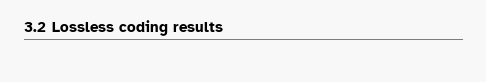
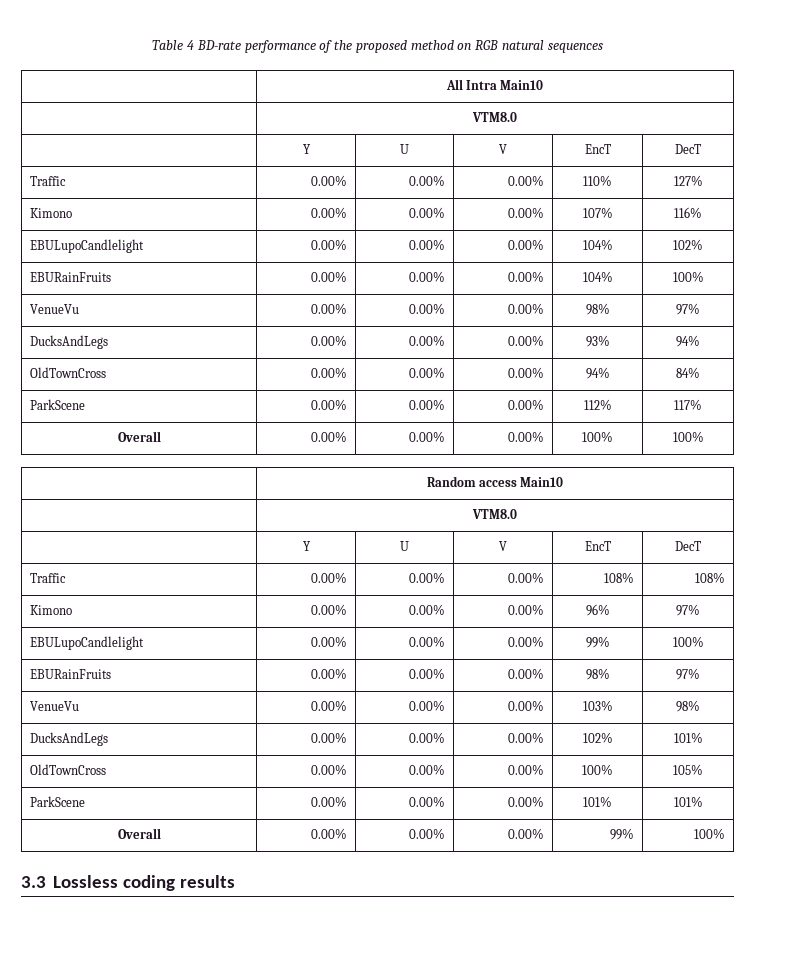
- 3.2 Lossless coding results
+ Table 4 BD-rate performance of the proposed method on RGB natural sequences
+ | All Intra Main10
+ | VTM8.0
+ | Y | U | V | EncT | DecT
+ Traffic | 0.00% | 0.00% | 0.00% | 110% | 127%
+ Kimono | 0.00% | 0.00% | 0.00% | 107% | 116%
+ EBULupoCandlelight | 0.00% | 0.00% | 0.00% | 104% | 102%
+ EBURainFruits | 0.00% | 0.00% | 0.00% | 104% | 100%
+ VenueVu | 0.00% | 0.00% | 0.00% | 98% | 97%
+ DucksAndLegs | 0.00% | 0.00% | 0.00% | 93% | 94%
+ OldTownCross | 0.00% | 0.00% | 0.00% | 94% | 84%
+ ParkScene | 0.00% | 0.00% | 0.00% | 112% | 117%
+ Overall | 0.00% | 0.00% | 0.00% | 100% | 100%
+ | Random access Main10
+ | VTM8.0
+ | Y | U | V | EncT | DecT
+ Traffic | 0.00% | 0.00% | 0.00% | 108% | 108%
+ Kimono | 0.00% | 0.00% | 0.00% | 96% | 97%
+ EBULupoCandlelight | 0.00% | 0.00% | 0.00% | 99% | 100%
+ EBURainFruits | 0.00% | 0.00% | 0.00% | 98% | 97%
+ VenueVu | 0.00% | 0.00% | 0.00% | 103% | 98%
+ DucksAndLegs | 0.00% | 0.00% | 0.00% | 102% | 101%
+ OldTownCross | 0.00% | 0.00% | 0.00% | 100% | 105%
+ ParkScene | 0.00% | 0.00% | 0.00% | 101% | 101%
+ Overall | 0.00% | 0.00% | 0.00% | 99% | 100%
+ 3.3 Lossless coding results

